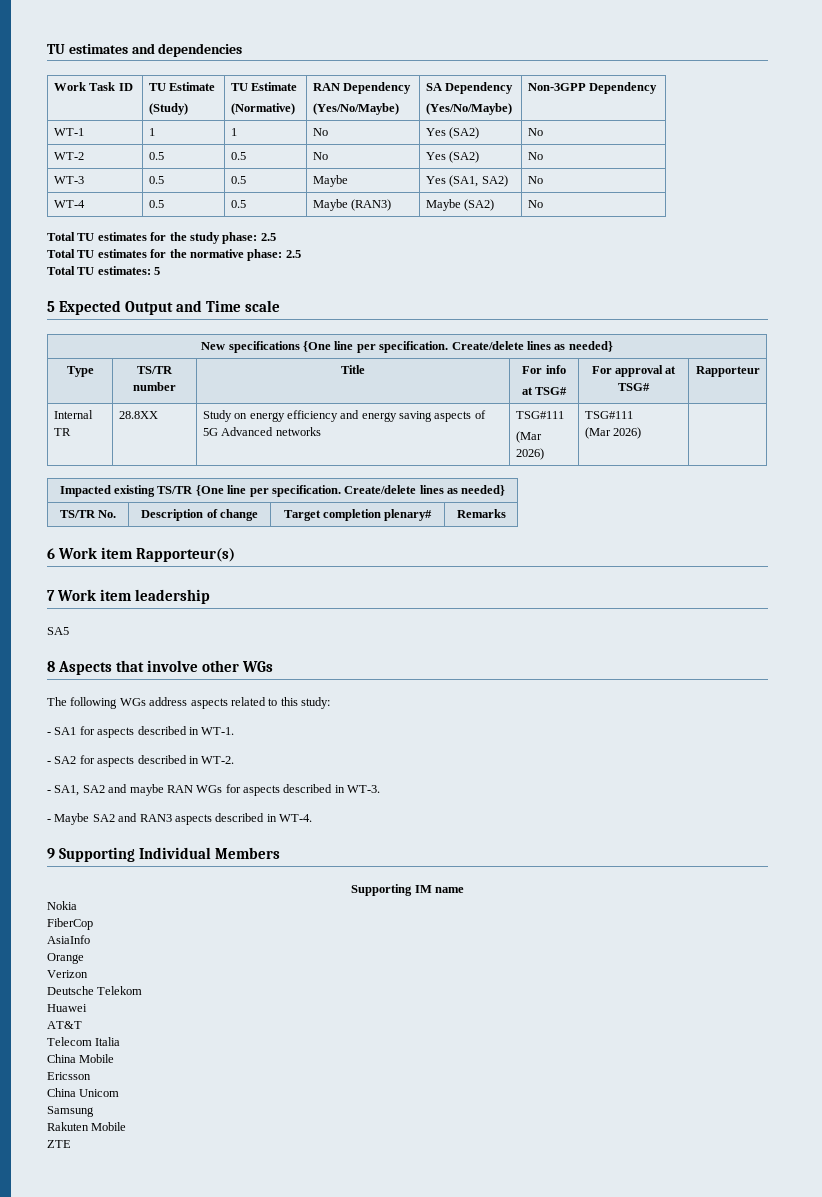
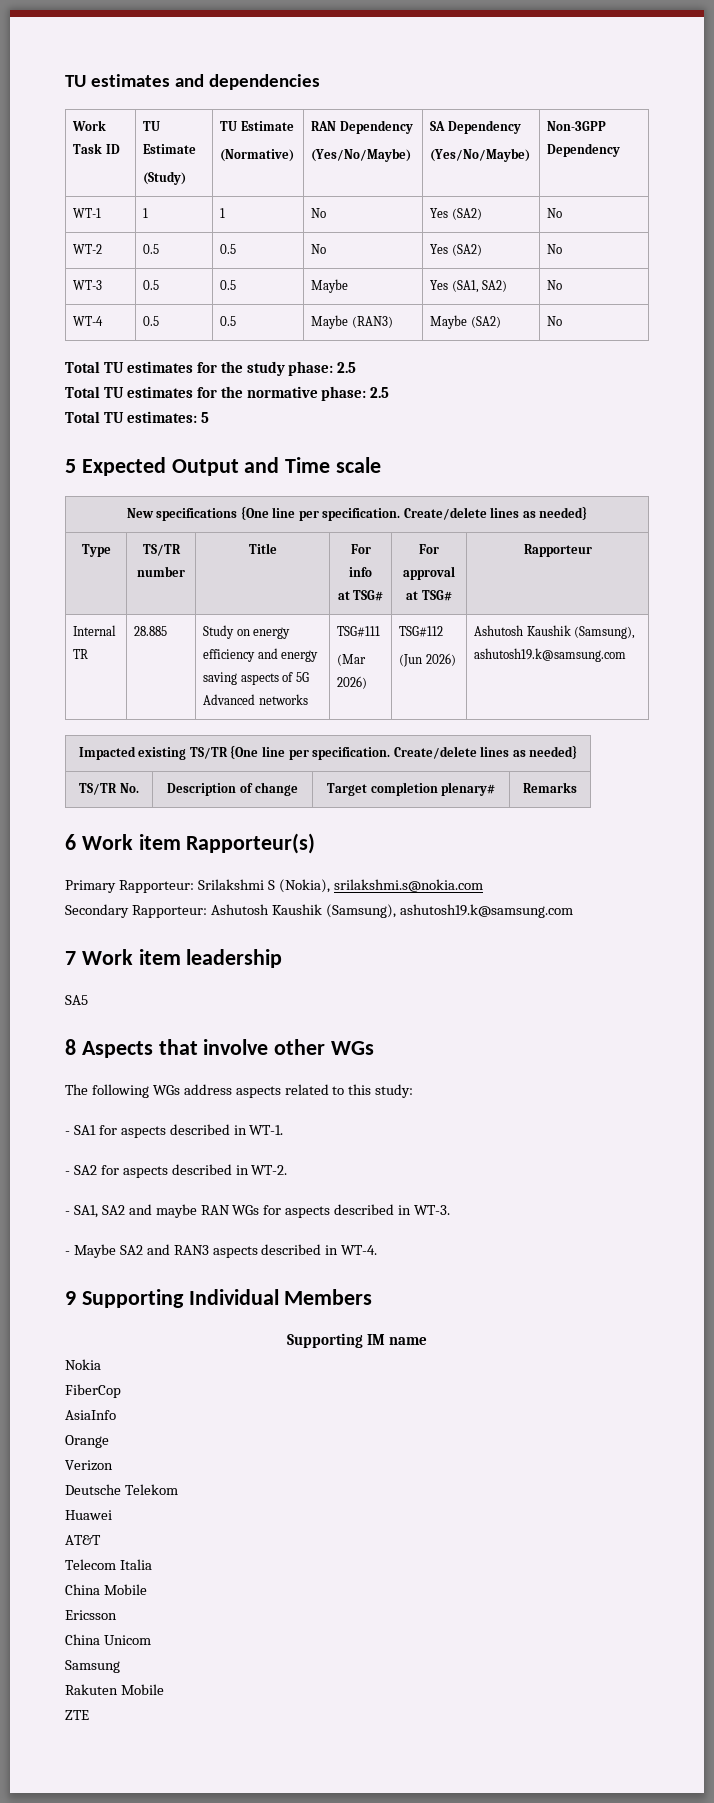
- Internal TR | 28.8XX | Study on energy efficiency and energy saving aspects of 5G Advanced networks | TSG#111
- (Mar 2026) | TSG#111
- (Mar 2026) |
+ Internal TR | 28.885 | Study on energy efficiency and energy saving aspects of 5G Advanced networks | TSG#111
+ (Mar 2026) | TSG#112
+ (Jun 2026) | Ashutosh Kaushik (Samsung), ashutosh19.k@samsung.com
+ Primary Rapporteur: Srilakshmi S (Nokia), srilakshmi.s@nokia.com
+ Secondary Rapporteur: Ashutosh Kaushik (Samsung), ashutosh19.k@samsung.com

